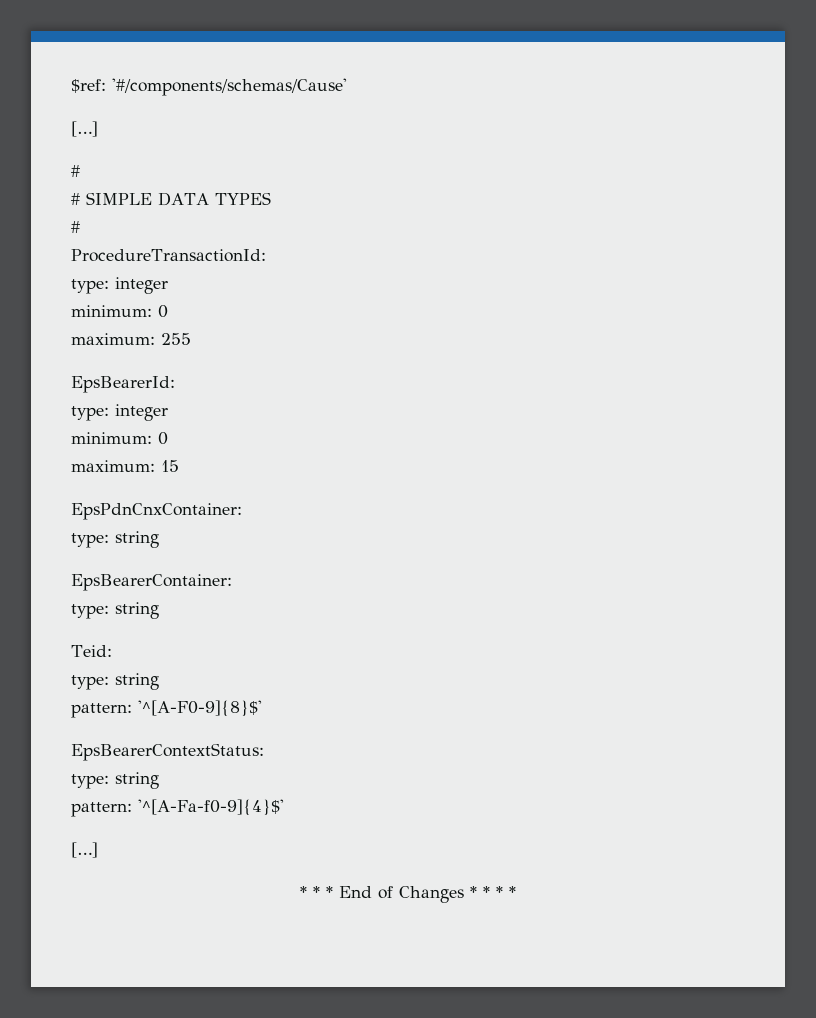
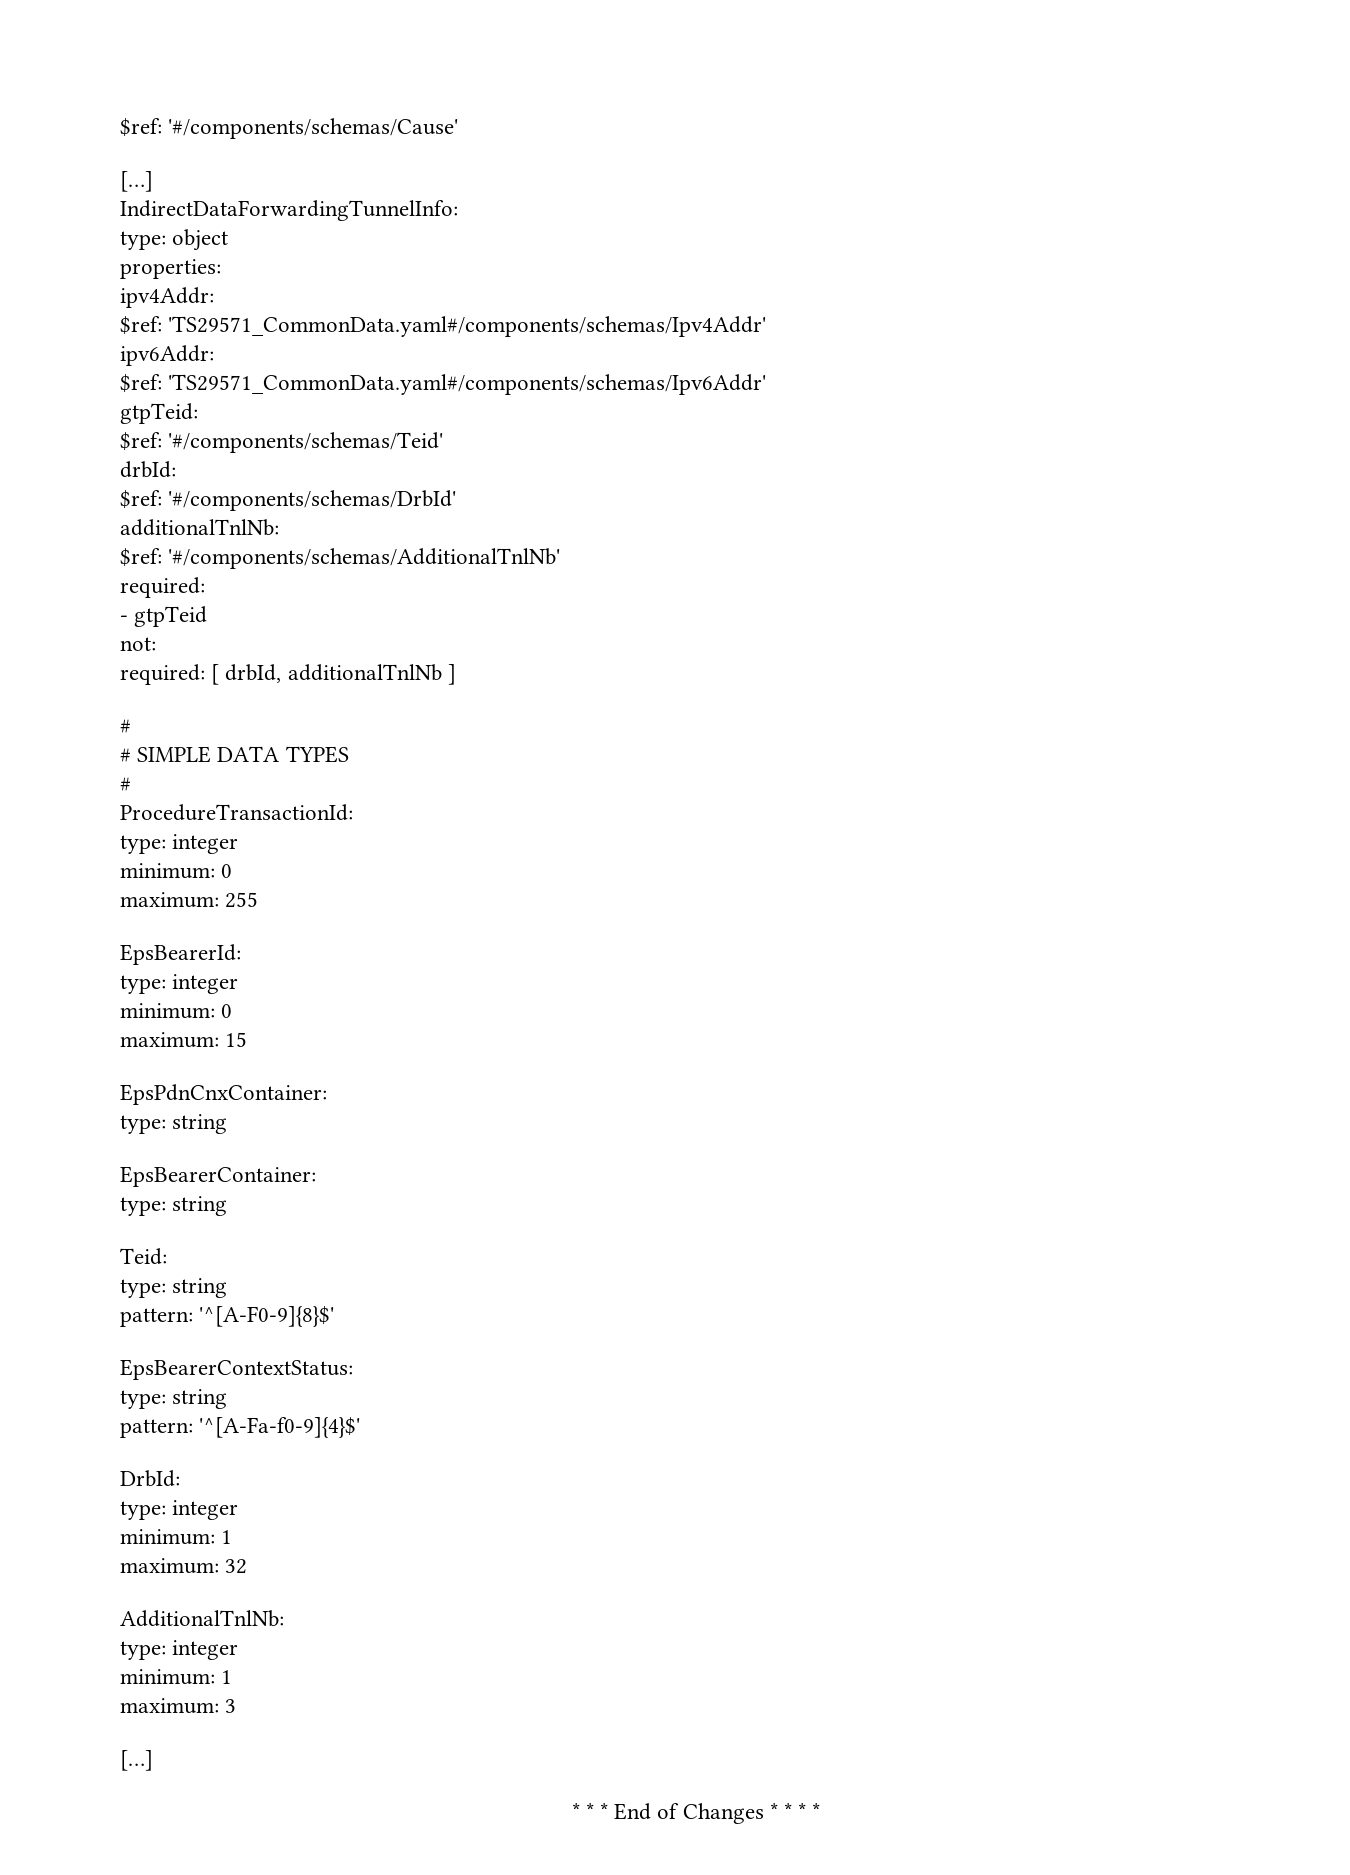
+ IndirectDataForwardingTunnelInfo:
+ type: object
+ properties:
+ ipv4Addr:
+ $ref: 'TS29571_CommonData.yaml#/components/schemas/Ipv4Addr'
+ ipv6Addr:
+ $ref: 'TS29571_CommonData.yaml#/components/schemas/Ipv6Addr'
+ gtpTeid:
+ $ref: '#/components/schemas/Teid'
+ drbId:
+ $ref: '#/components/schemas/DrbId'
+ additionalTnlNb:
+ $ref: '#/components/schemas/AdditionalTnlNb'
+ required:
+ - gtpTeid
+ not:
+ required: [ drbId, additionalTnlNb ]
+ DrbId:
+ type: integer
+ minimum: 1
+ maximum: 32
+ AdditionalTnlNb:
+ type: integer
+ minimum: 1
+ maximum: 3

